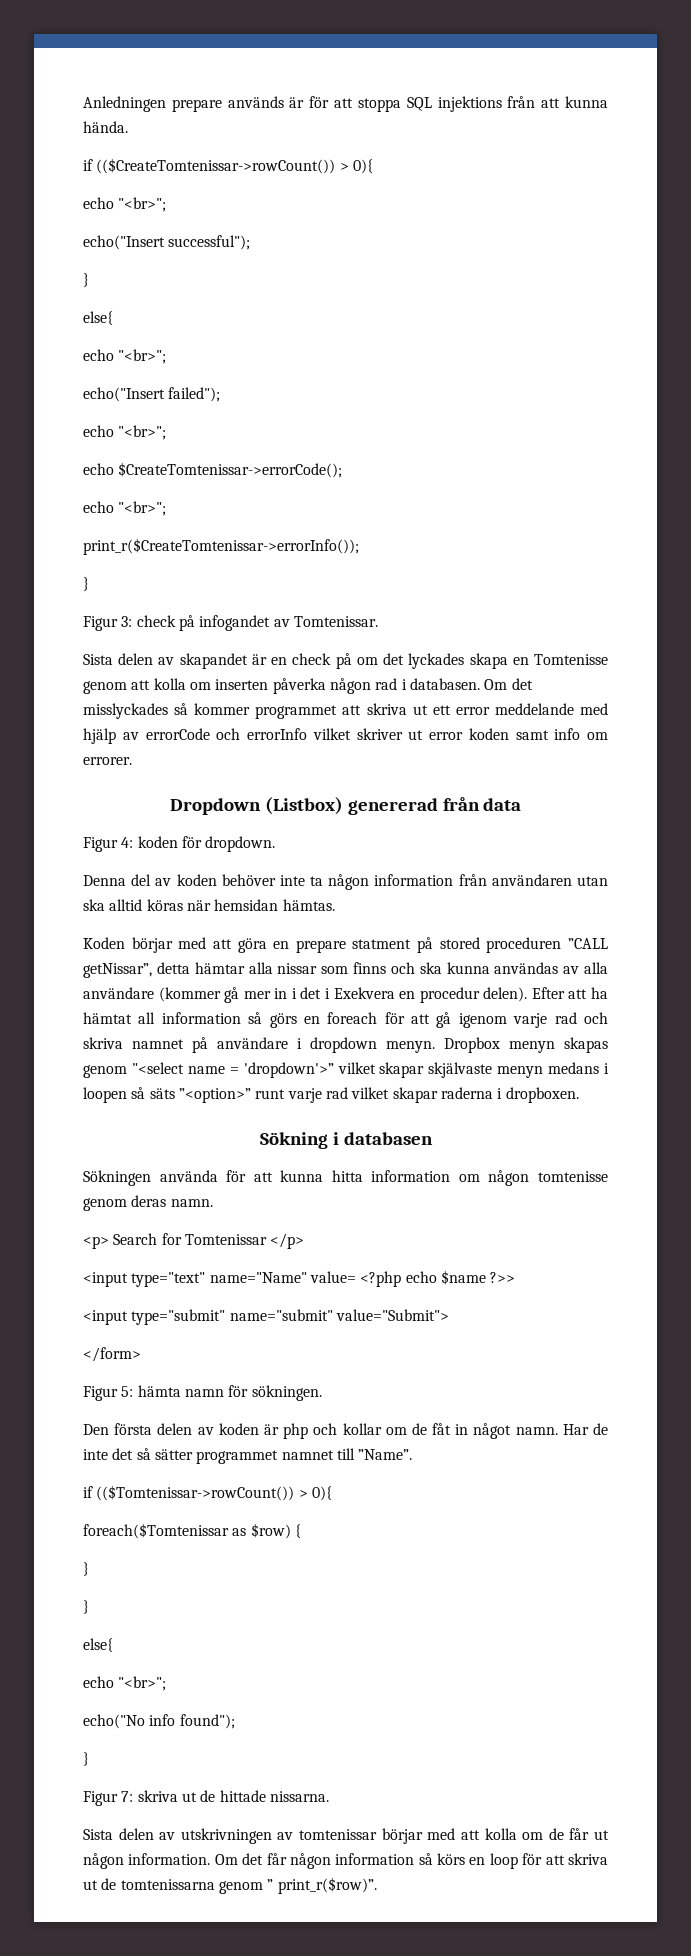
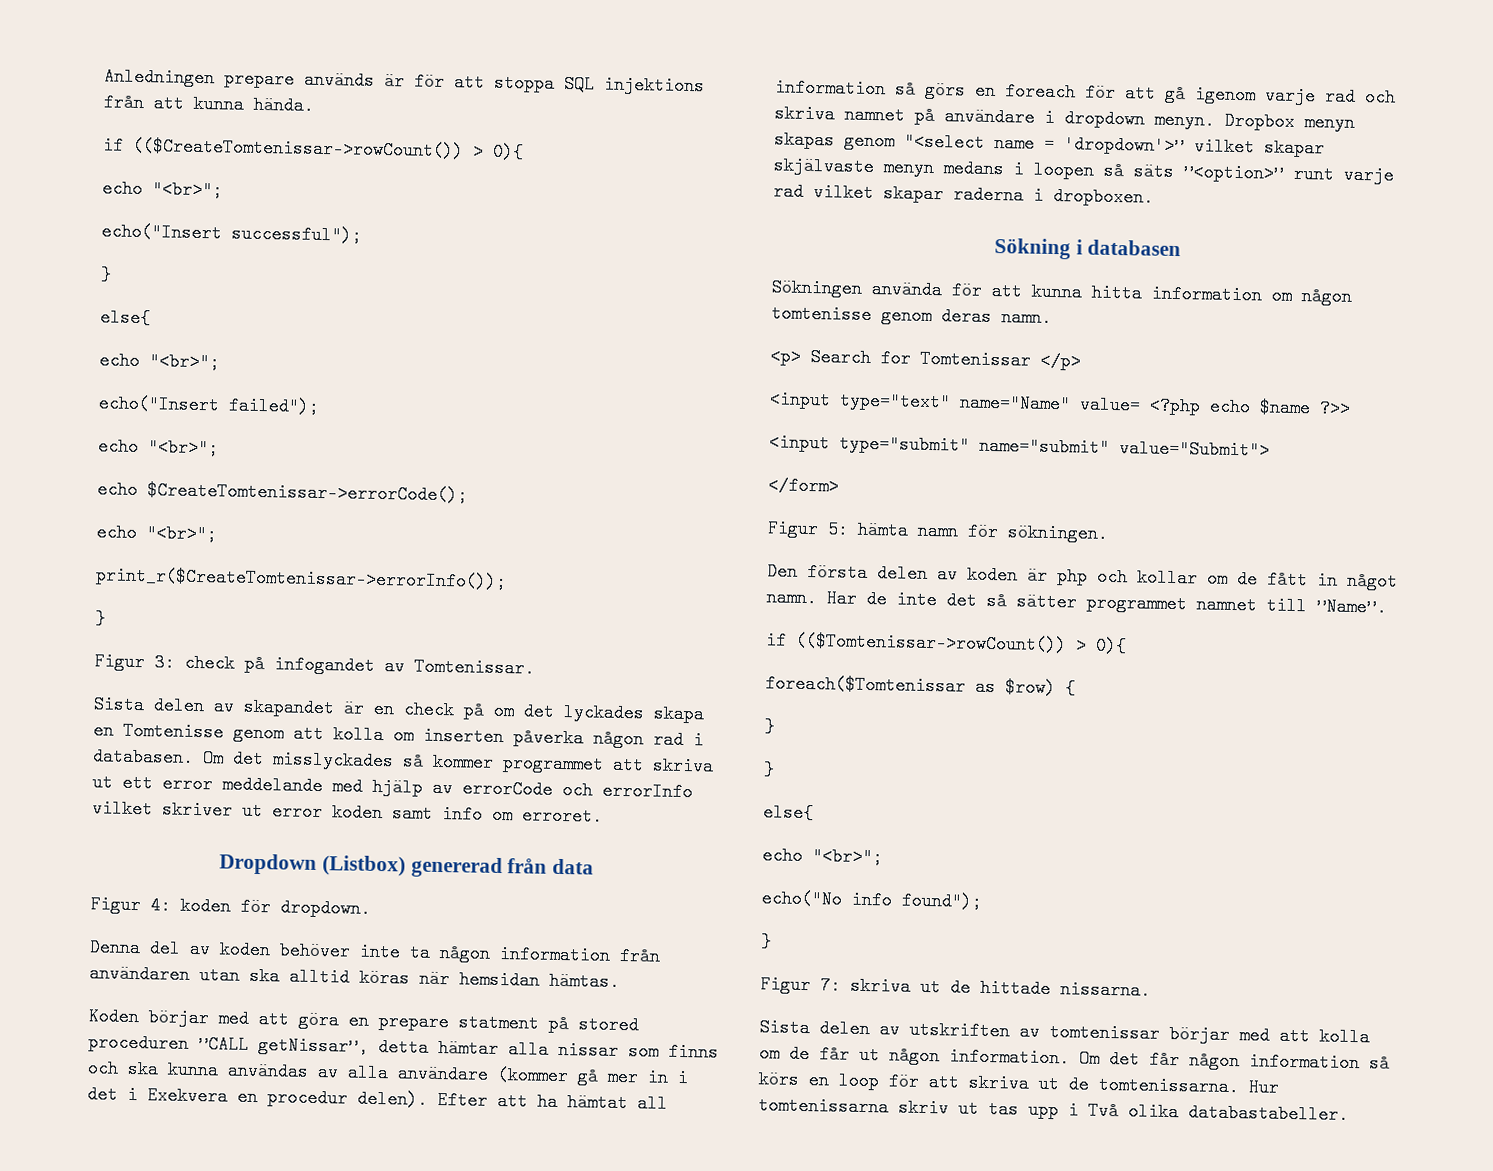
- Om det misslyckades så kommer programmet att skriva ut ett error meddelande med hjälp av errorCode och errorInfo vilket skriver ut error koden samt info om errorer.
+ Om det misslyckades så kommer programmet att skriva ut ett error meddelande med hjälp av errorCode och errorInfo vilket skriver ut error koden samt info om erroret.
- Den första delen av koden är php och kollar om de fåt in något namn.
+ Den första delen av koden är php och kollar om de fått in något namn.
- Sista delen av utskrivningen av tomtenissar börjar med att kolla om de får ut någon information.
+ Sista delen av utskriften av tomtenissar börjar med att kolla om de får ut någon information.
- Om det får någon information så körs en loop för att skriva ut de tomtenissarna genom ” print_r($row)”.
+ Om det får någon information så körs en loop för att skriva ut de tomtenissarna. Hur tomtenissarna skriv ut tas upp i Två olika databastabeller.

